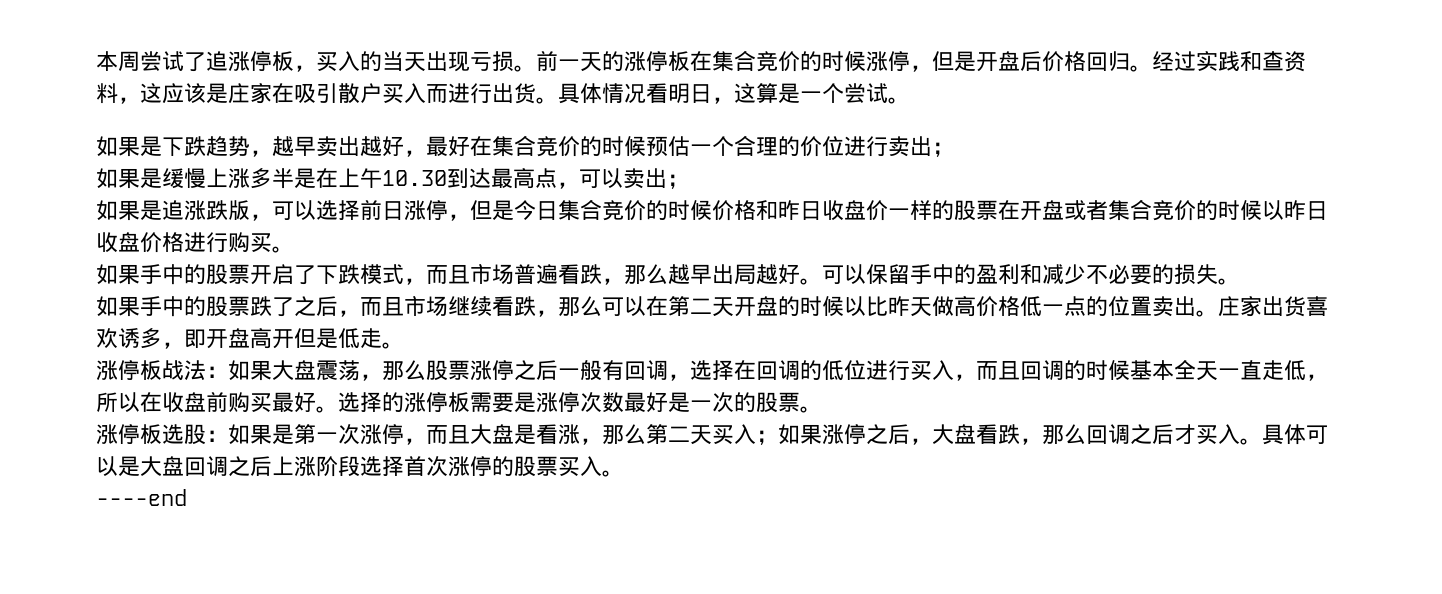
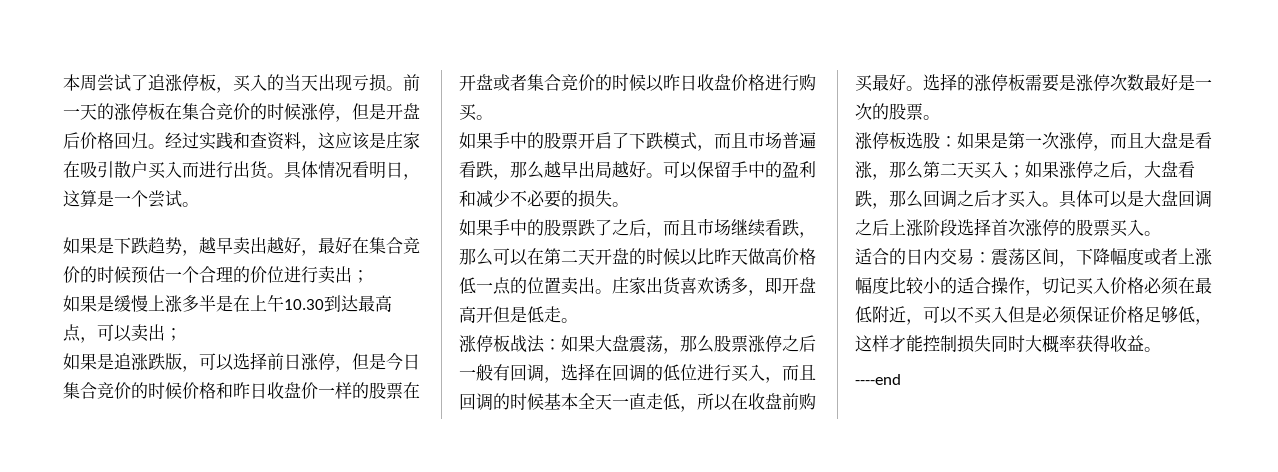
+ 适合的日内交易：震荡区间，下降幅度或者上涨幅度比较小的适合操作，切记买入价格必须在最低附近，可以不买入但是必须保证价格足够低，这样才能控制损失同时大概率获得收益。

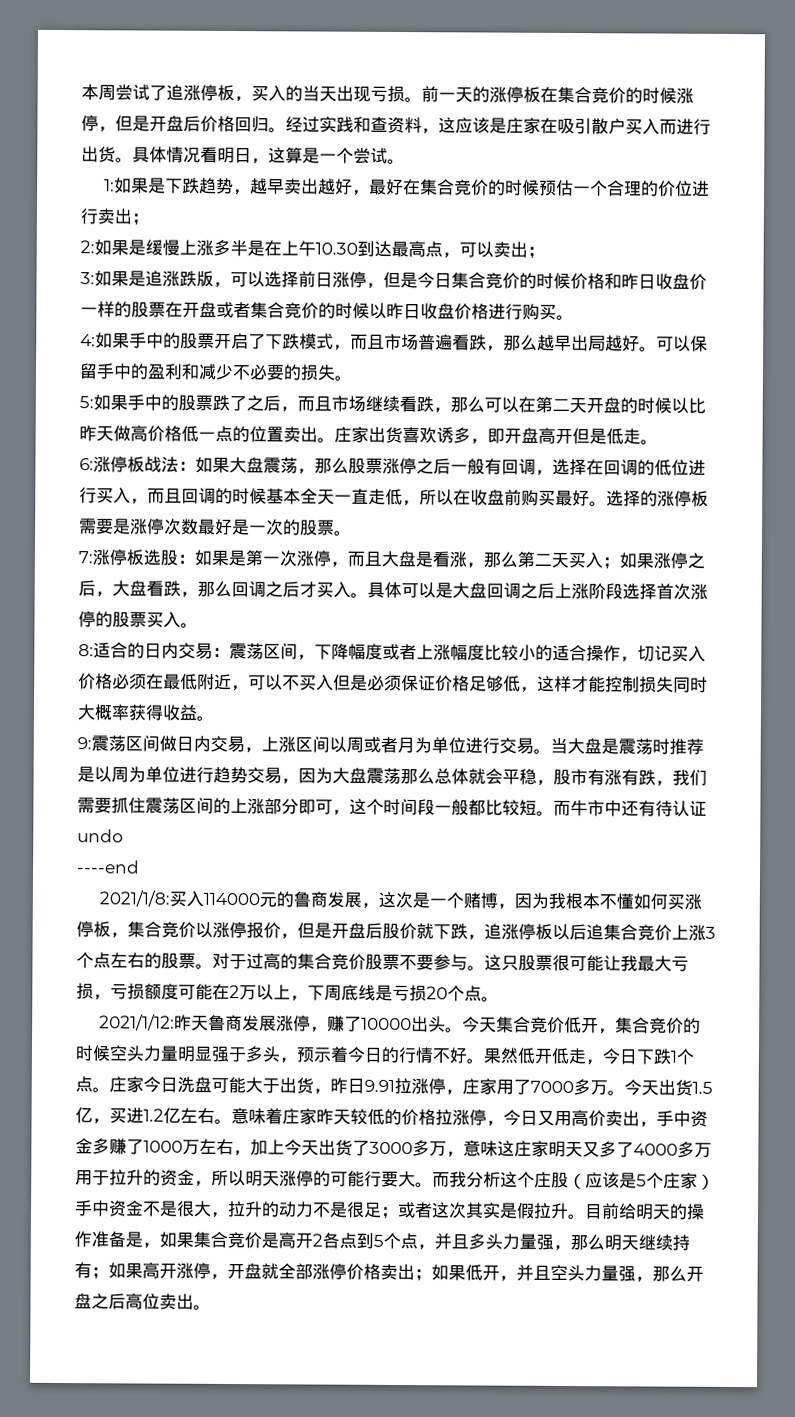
- 如果是下跌趋势，越早卖出越好，最好在集合竞价的时候预估一个合理的价位进行卖出；
+ 1:如果是下跌趋势，越早卖出越好，最好在集合竞价的时候预估一个合理的价位进行卖出；
- 如果是缓慢上涨多半是在上午10.30到达最高点，可以卖出；
+ 2:如果是缓慢上涨多半是在上午10.30到达最高点，可以卖出；
- 如果是追涨跌版，可以选择前日涨停，但是今日集合竞价的时候价格和昨日收盘价一样的股票在开盘或者集合竞价的时候以昨日收盘价格进行购买。
+ 3:如果是追涨跌版，可以选择前日涨停，但是今日集合竞价的时候价格和昨日收盘价一样的股票在开盘或者集合竞价的时候以昨日收盘价格进行购买。
- 如果手中的股票开启了下跌模式，而且市场普遍看跌，那么越早出局越好。
+ 4:如果手中的股票开启了下跌模式，而且市场普遍看跌，那么越早出局越好。
- 如果手中的股票跌了之后，而且市场继续看跌，那么可以在第二天开盘的时候以比昨天做高价格低一点的位置卖出。
+ 5:如果手中的股票跌了之后，而且市场继续看跌，那么可以在第二天开盘的时候以比昨天做高价格低一点的位置卖出。
- 涨停板战法：如果大盘震荡，那么股票涨停之后一般有回调，选择在回调的低位进行买入，而且回调的时候基本全天一直走低，所以在收盘前购买最好。
+ 6:涨停板战法：如果大盘震荡，那么股票涨停之后一般有回调，选择在回调的低位进行买入，而且回调的时候基本全天一直走低，所以在收盘前购买最好。
- 涨停板选股：如果是第一次涨停，而且大盘是看涨，那么第二天买入；如果涨停之后，大盘看跌，那么回调之后才买入。
+ 7:涨停板选股：如果是第一次涨停，而且大盘是看涨，那么第二天买入；如果涨停之后，大盘看跌，那么回调之后才买入。
- 适合的日内交易：震荡区间，下降幅度或者上涨幅度比较小的适合操作，切记买入价格必须在最低附近，可以不买入但是必须保证价格足够低，这样才能控制损失同时大概率获得收益。
+ 8:适合的日内交易：震荡区间，下降幅度或者上涨幅度比较小的适合操作，切记买入价格必须在最低附近，可以不买入但是必须保证价格足够低，这样才能控制损失同时大概率获得收益。
+ 9:震荡区间做日内交易，上涨区间以周或者月为单位进行交易。当大盘是震荡时推荐是以周为单位进行趋势交易，因为大盘震荡那么总体就会平稳，股市有涨有跌，我们需要抓住震荡区间的上涨部分即可，这个时间段一般都比较短。而牛市中还有待认证undo
  ----end
+ 2021/1/8:买入114000元的鲁商发展，这次是一个赌博，因为我根本不懂如何买涨停板，集合竞价以涨停报价，但是开盘后股价就下跌，追涨停板以后追集合竞价上涨3个点左右的股票。对于过高的集合竞价股票不要参与。这只股票很可能让我最大亏损，亏损额度可能在2万以上，下周底线是亏损20个点。
+ 2021/1/12:昨天鲁商发展涨停，赚了10000出头。今天集合竞价低开，集合竞价的时候空头力量明显强于多头，预示着今日的行情不好。果然低开低走，今日下跌1个点。庄家今日洗盘可能大于出货，昨日9.91拉涨停，庄家用了7000多万。今天出货1.5亿，买进1.2亿左右。意味着庄家昨天较低的价格拉涨停，今日又用高价卖出，手中资金多赚了1000万左右，加上今天出货了3000多万，意味这庄家明天又多了4000多万用于拉升的资金，所以明天涨停的可能行要大。而我分析这个庄股（应该是5个庄家）手中资金不是很大，拉升的动力不是很足；或者这次其实是假拉升。目前给明天的操作准备是，如果集合竞价是高开2各点到5个点，并且多头力量强，那么明天继续持有；如果高开涨停，开盘就全部涨停价格卖出；如果低开，并且空头力量强，那么开盘之后高位卖出。

